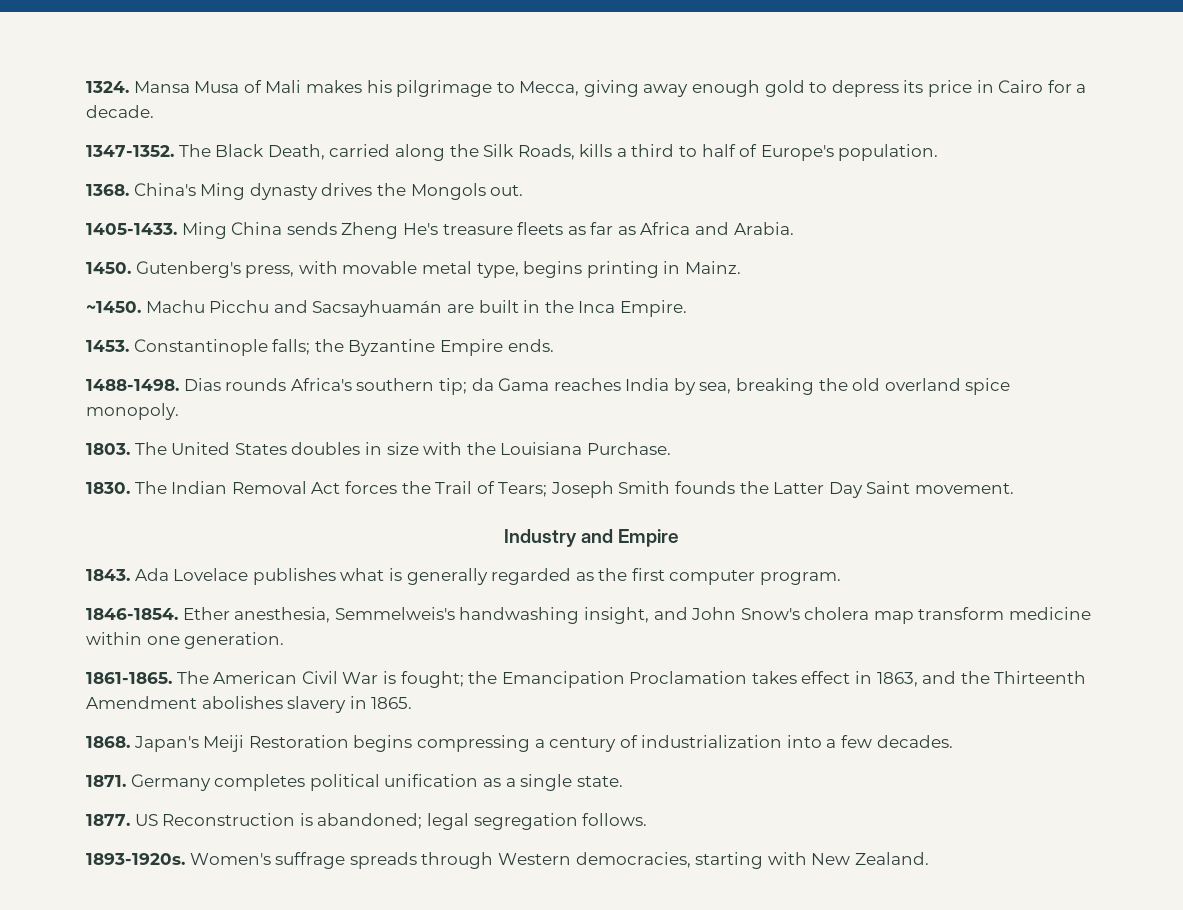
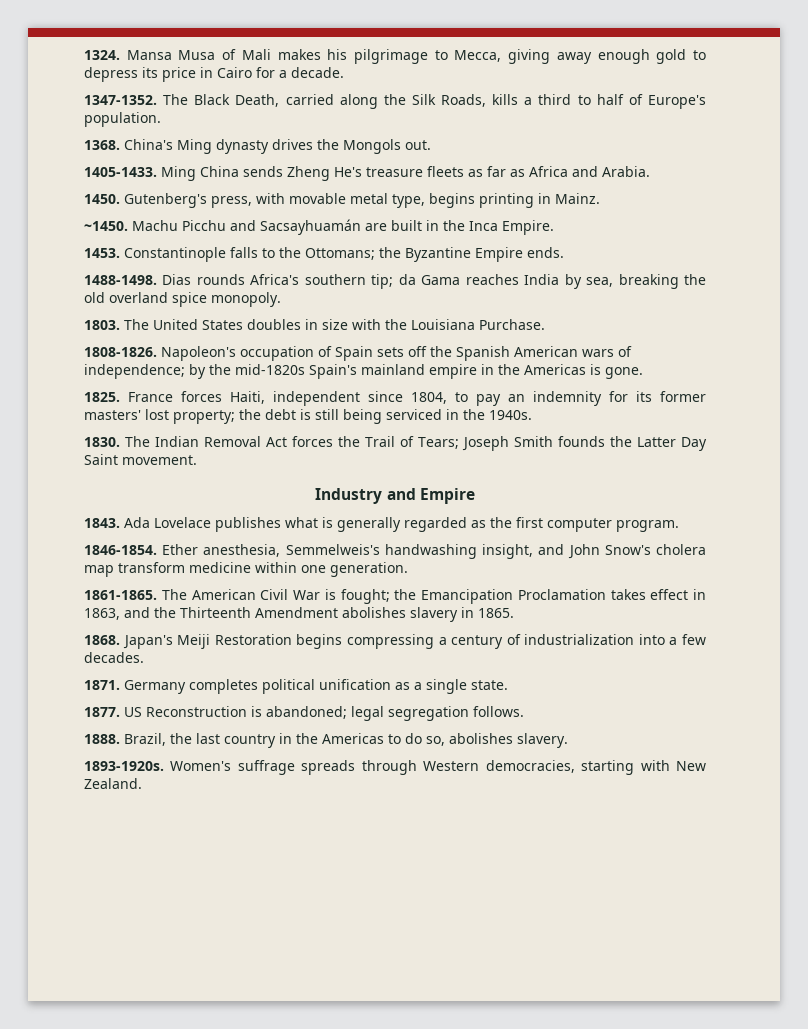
- Constantinople falls; the Byzantine Empire ends.
+ Constantinople falls to the Ottomans; the Byzantine Empire ends.
+ 1808-1826. Napoleon's occupation of Spain sets off the Spanish American wars of independence; by the mid-1820s Spain's mainland empire in the Americas is gone.
+ 1825. France forces Haiti, independent since 1804, to pay an indemnity for its former masters' lost property; the debt is still being serviced in the 1940s.
+ 1888. Brazil, the last country in the Americas to do so, abolishes slavery.

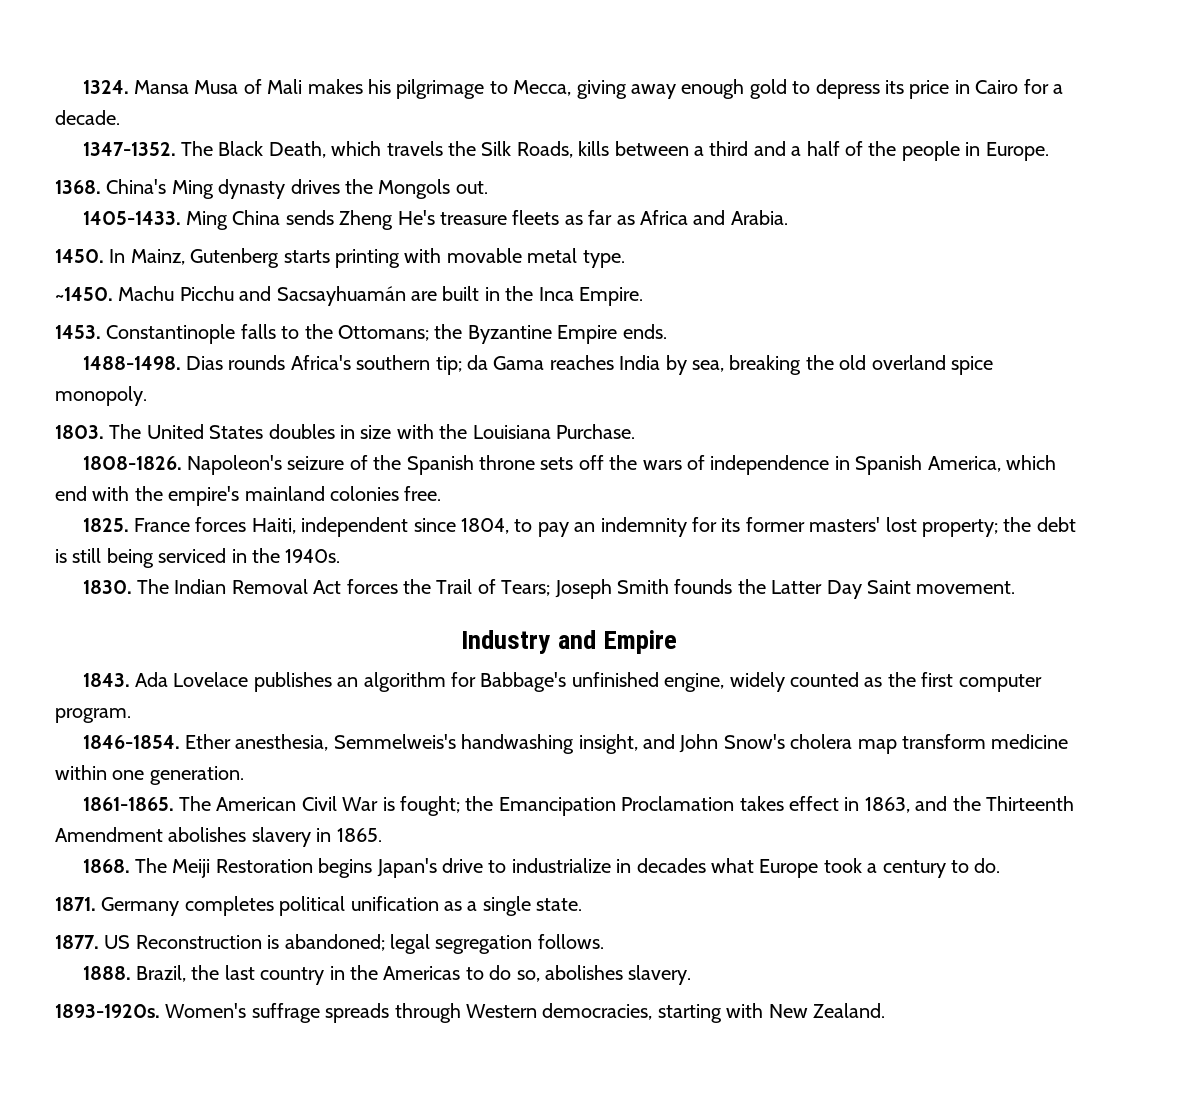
- The Black Death, carried along the Silk Roads, kills a third to half of Europe's population.
+ The Black Death, which travels the Silk Roads, kills between a third and a half of the people in Europe.
- Gutenberg's press, with movable metal type, begins printing in Mainz.
+ In Mainz, Gutenberg starts printing with movable metal type.
- Napoleon's occupation of Spain sets off the Spanish American wars of independence; by the mid-1820s Spain's mainland empire in the Americas is gone.
+ Napoleon's seizure of the Spanish throne sets off the wars of independence in Spanish America, which end with the empire's mainland colonies free.
- Ada Lovelace publishes what is generally regarded as the first computer program.
+ Ada Lovelace publishes an algorithm for Babbage's unfinished engine, widely counted as the first computer program.
- Japan's Meiji Restoration begins compressing a century of industrialization into a few decades.
+ The Meiji Restoration begins Japan's drive to industrialize in decades what Europe took a century to do.

